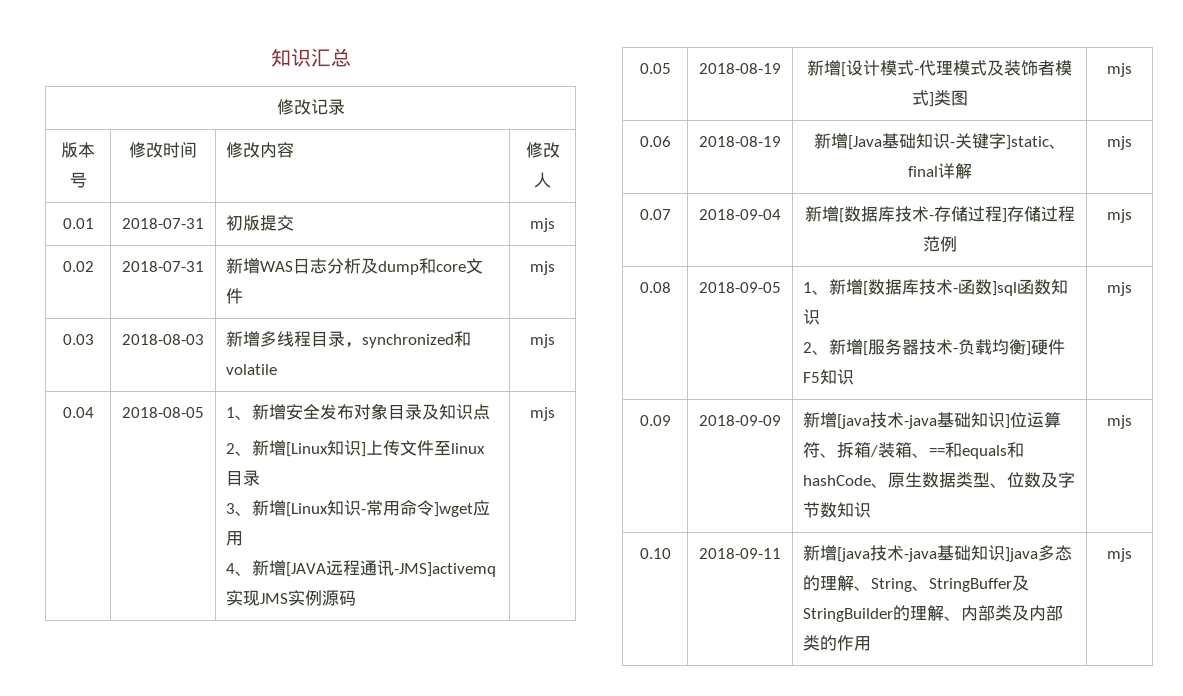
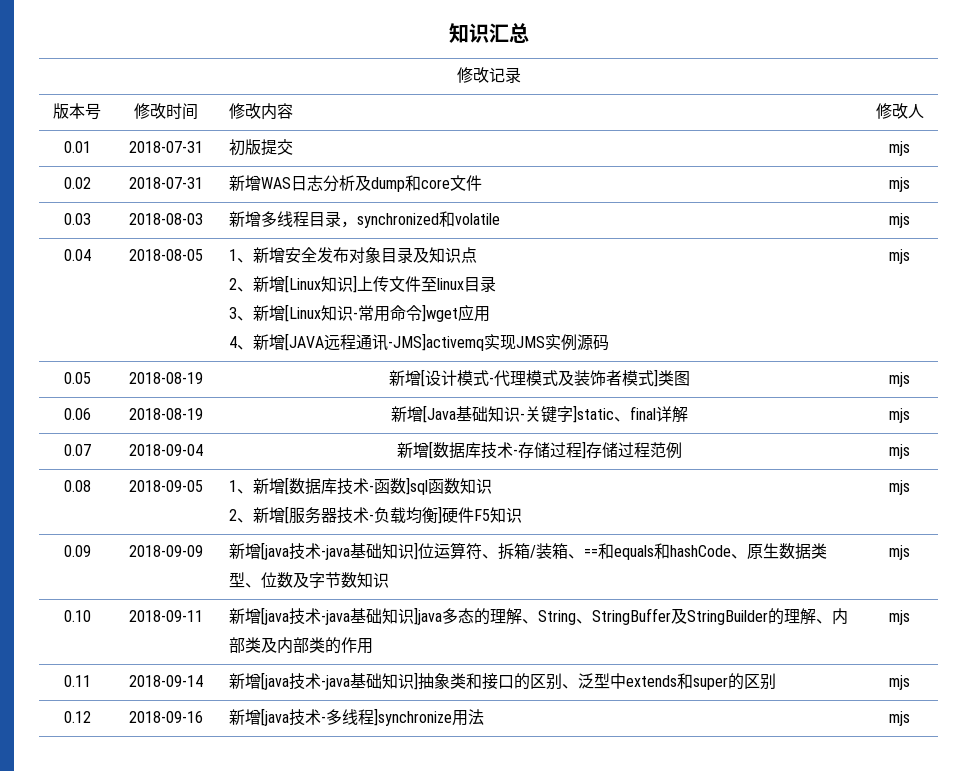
+ 0.11 | 2018-09-14 | 新增[java技术-java基础知识]抽象类和接口的区别、泛型中extends和super的区别 | mjs
+ 0.12 | 2018-09-16 | 新增[java技术-多线程]synchronize用法 | mjs

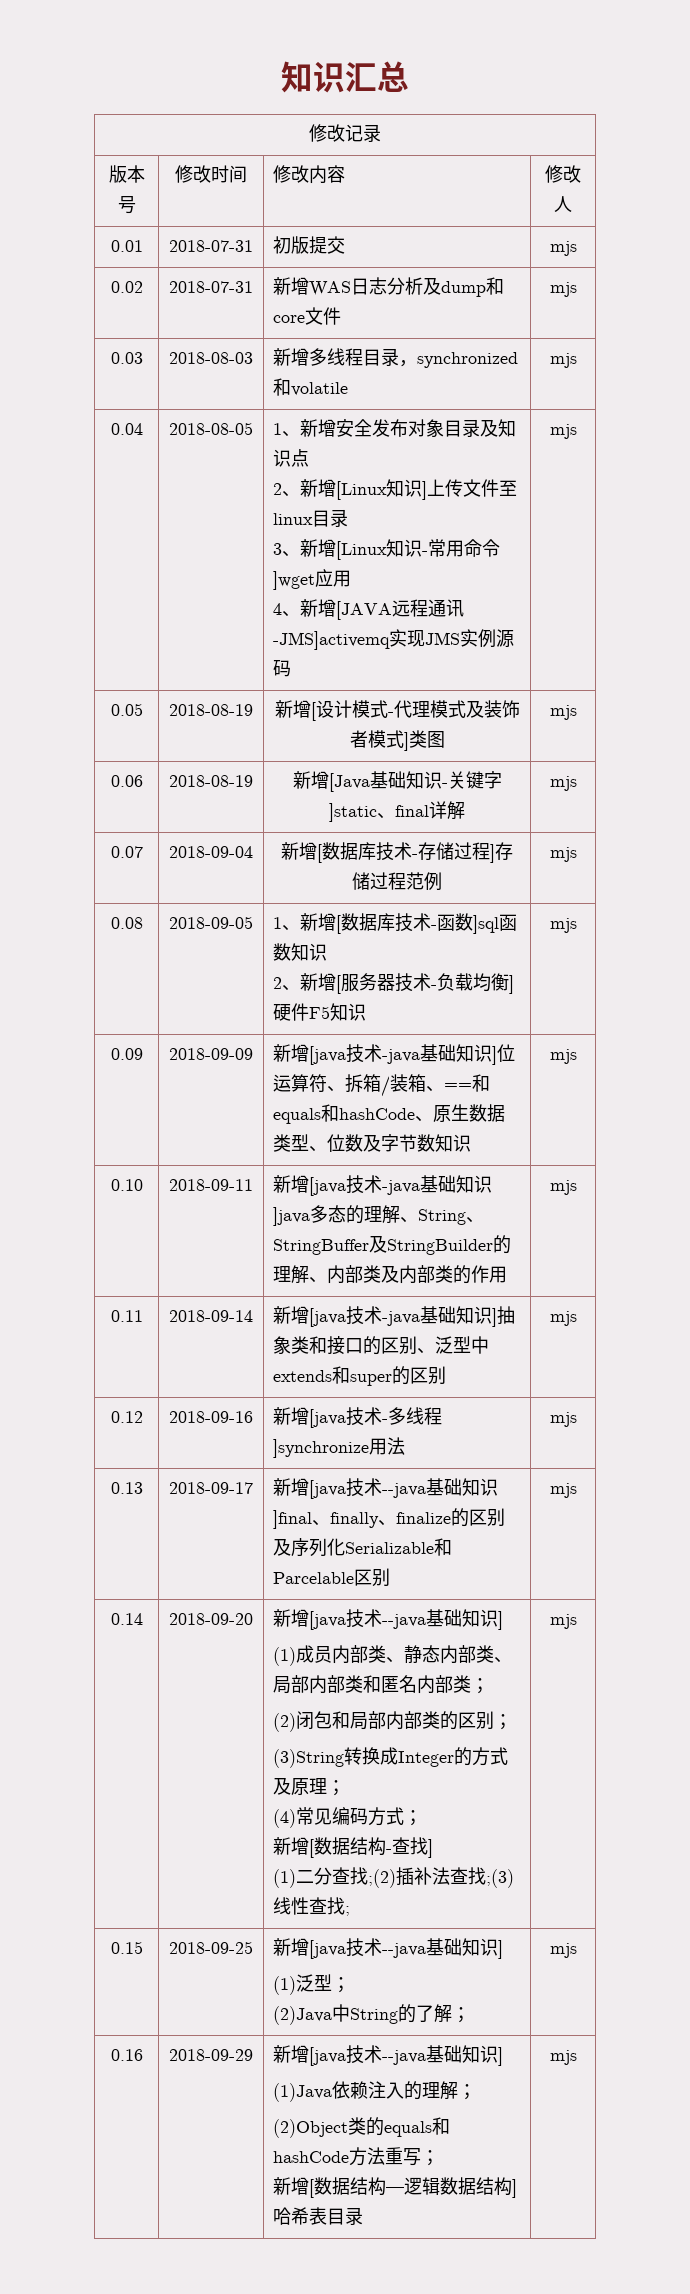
+ 0.13 | 2018-09-17 | 新增[java技术--java基础知识]final、finally、finalize的区别及序列化Serializable和Parcelable区别 | mjs
+ 0.14 | 2018-09-20 | 新增[java技术--java基础知识]
+ (1)成员内部类、静态内部类、局部内部类和匿名内部类；
+ (2)闭包和局部内部类的区别；
+ (3)String转换成Integer的方式及原理；
+ (4)常见编码方式；
+ 新增[数据结构-查找]
+ (1)二分查找;(2)插补法查找;(3)线性查找; | mjs
+ 0.15 | 2018-09-25 | 新增[java技术--java基础知识]
+ (1)泛型；
+ (2)Java中String的了解； | mjs
+ 0.16 | 2018-09-29 | 新增[java技术--java基础知识]
+ (1)Java依赖注入的理解；
+ (2)Object类的equals和hashCode方法重写；
+ 新增[数据结构—逻辑数据结构]哈希表目录 | mjs

